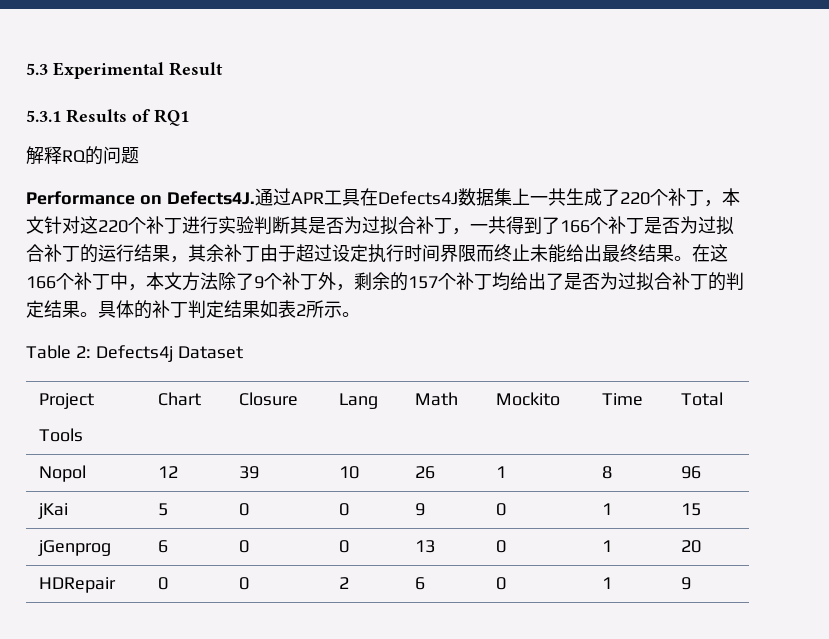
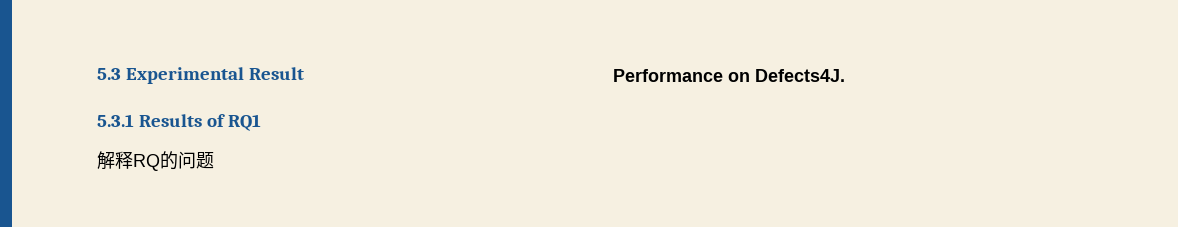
- 通过APR工具在Defects4J数据集上一共生成了220个补丁，本文针对这220个补丁进行实验判断其是否为过拟合补丁，一共得到了166个补丁是否为过拟合补丁的运行结果，其余补丁由于超过设定执行时间界限而终止未能给出最终结果。在这166个补丁中，本文方法除了9个补丁外，剩余的157个补丁均给出了是否为过拟合补丁的判定结果。具体的补丁判定结果如表2所示。
- Table 2: Defects4j Dataset
- Project
- Tools | Chart | Closure | Lang | Math | Mockito | Time | Total
- Nopol | 12 | 39 | 10 | 26 | 1 | 8 | 96
- jKai | 5 | 0 | 0 | 9 | 0 | 1 | 15
- jGenprog | 6 | 0 | 0 | 13 | 0 | 1 | 20
- HDRepair | 0 | 0 | 2 | 6 | 0 | 1 | 9

